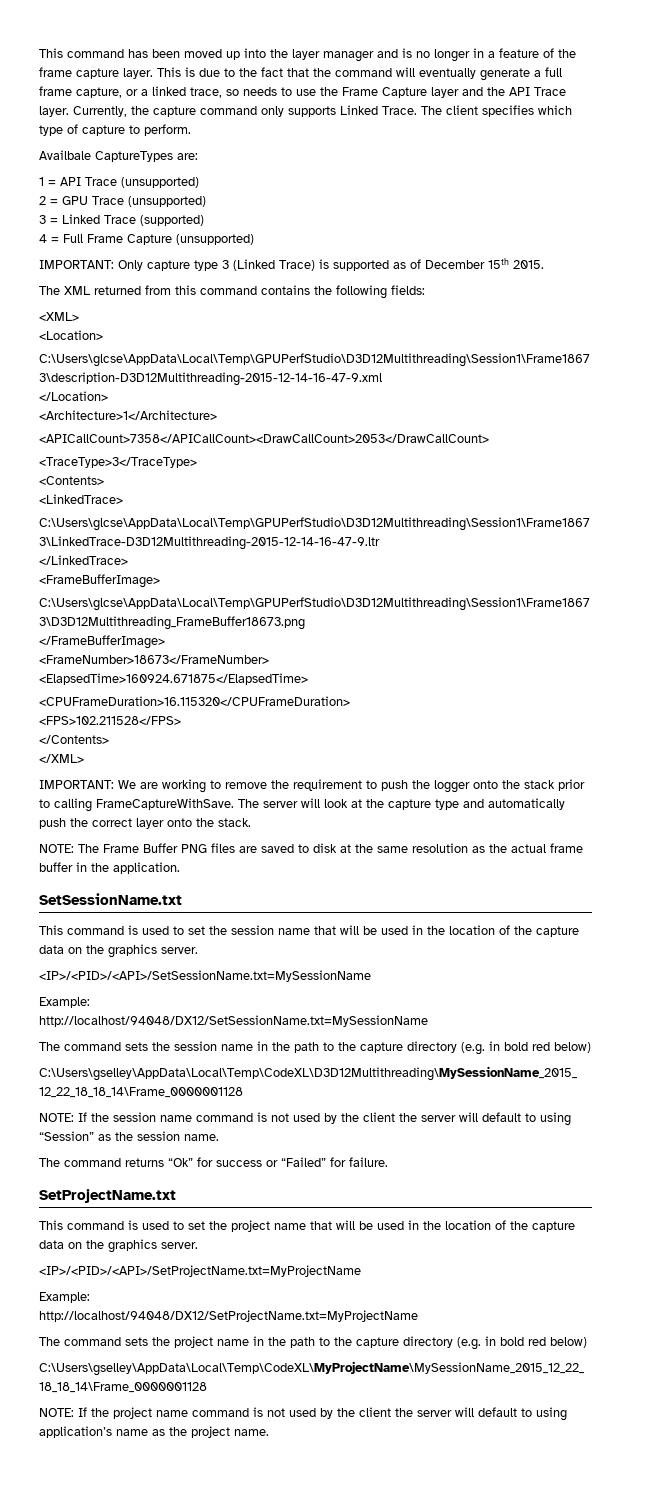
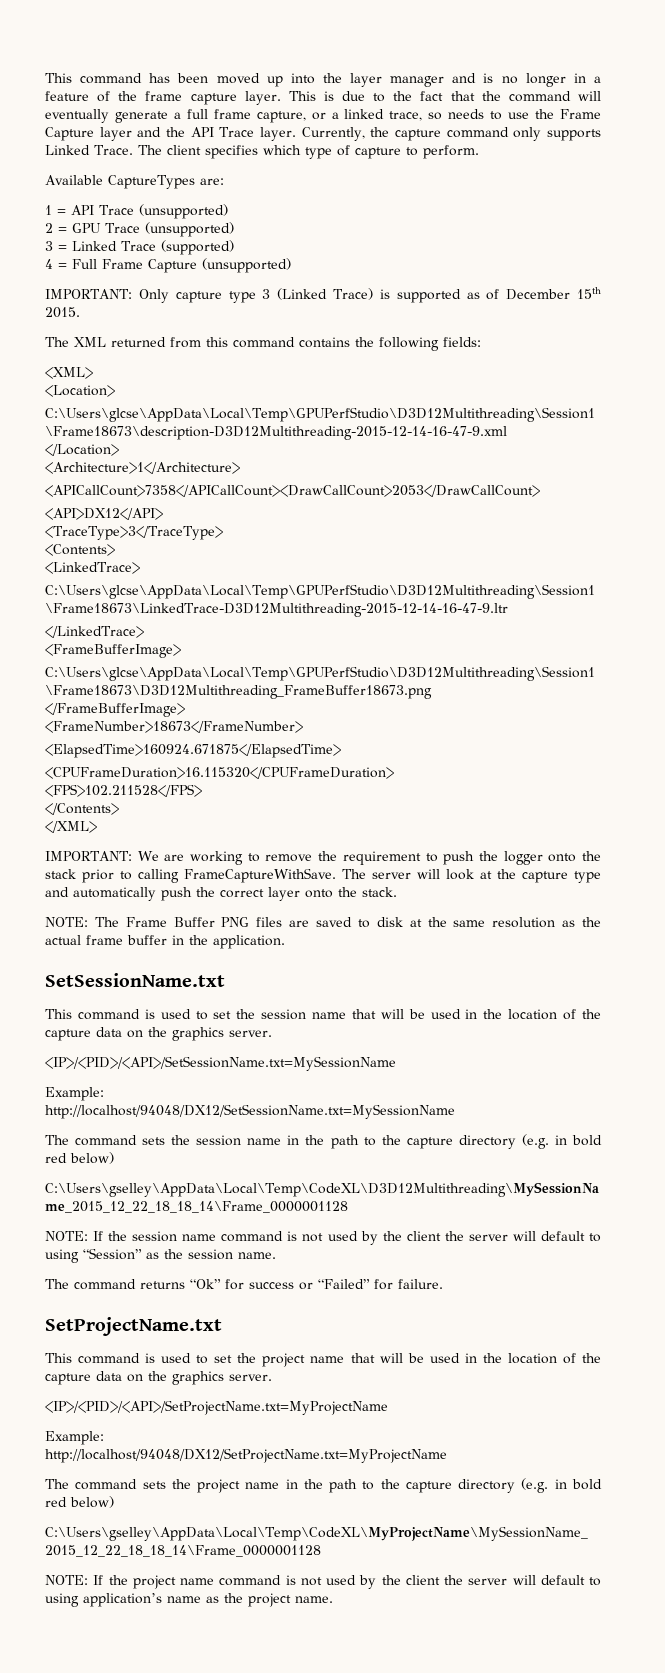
- Availbale CaptureTypes are:
+ Available CaptureTypes are:
+ <API>DX12</API>

